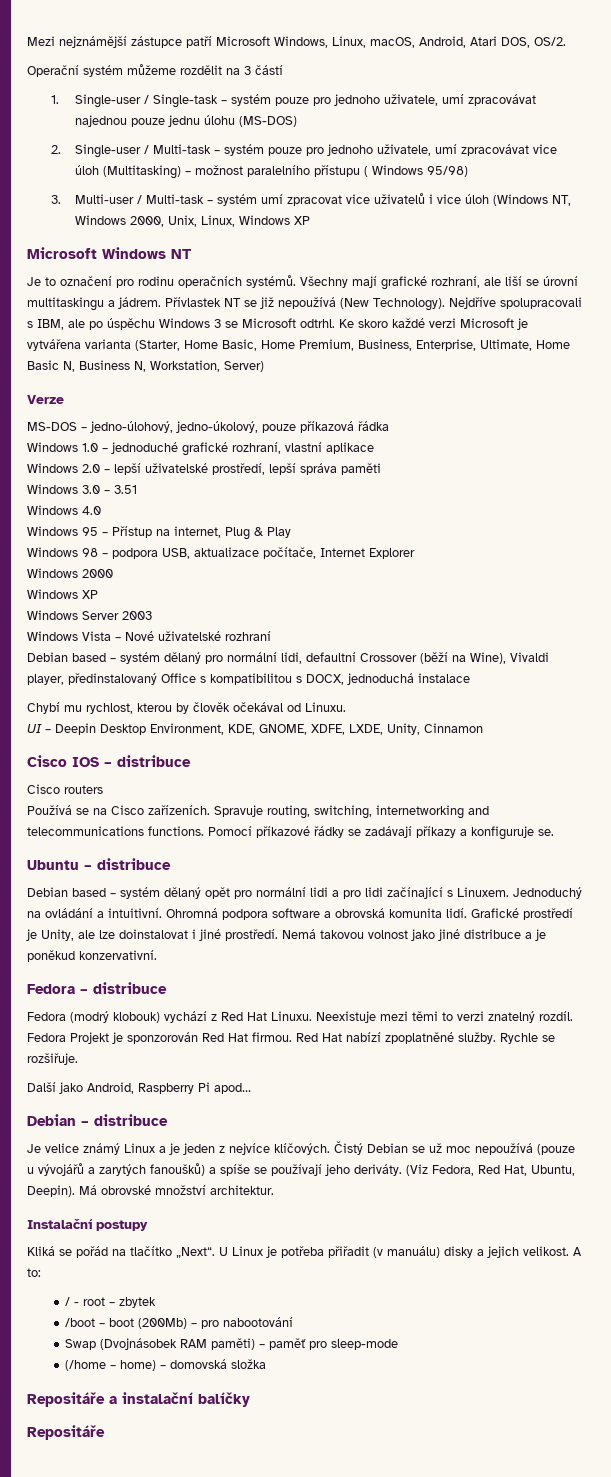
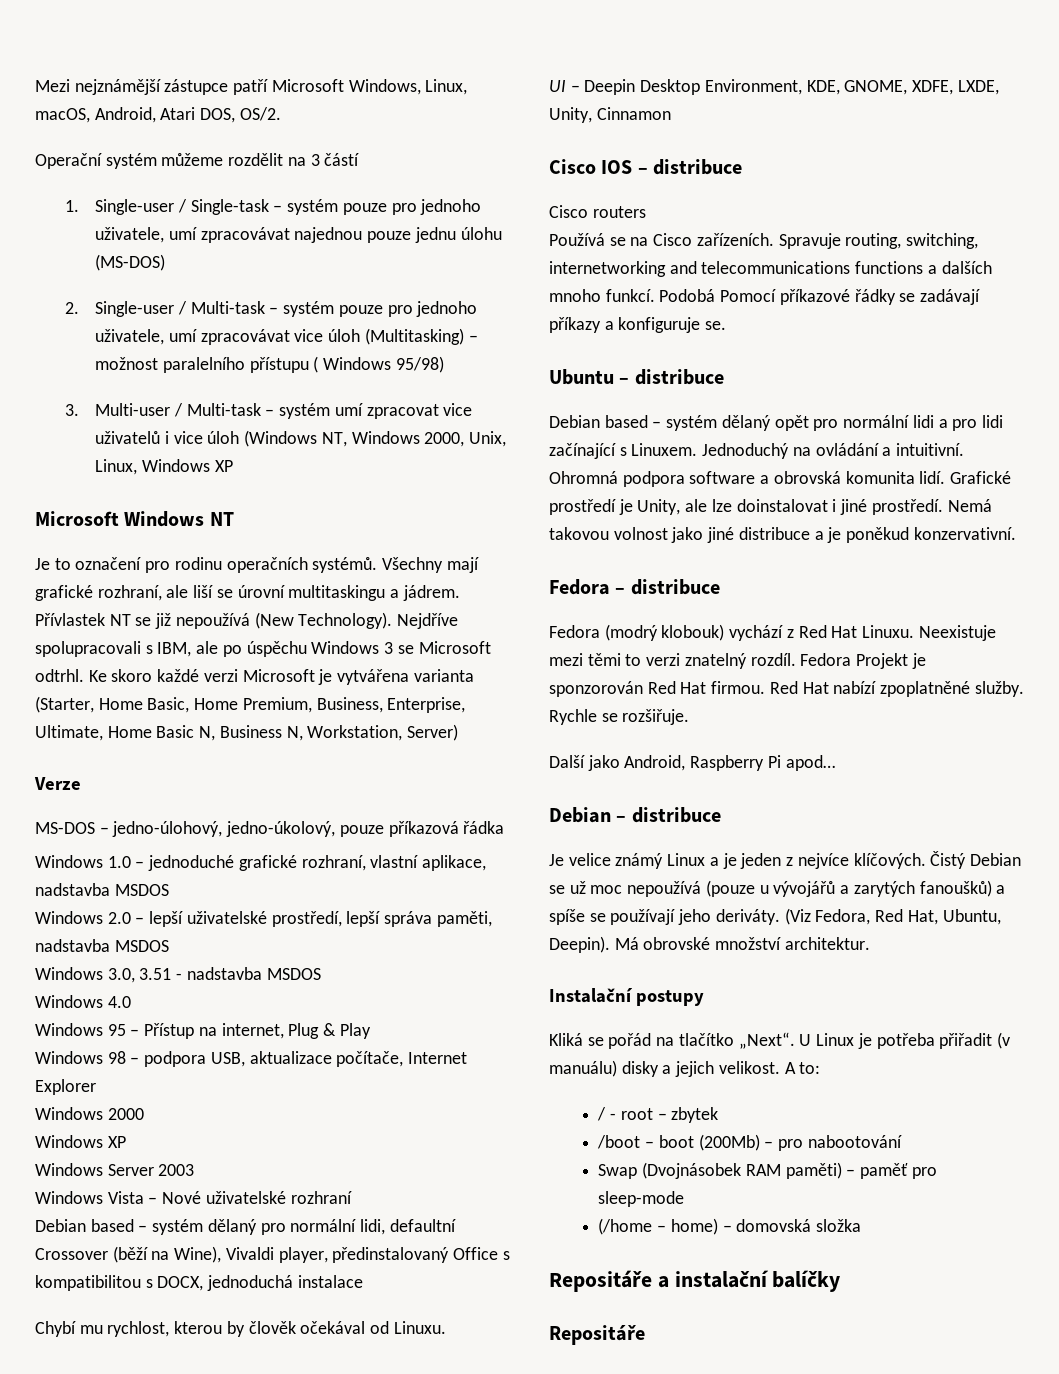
- Windows 1.0 – jednoduché grafické rozhraní, vlastní aplikace
+ Windows 1.0 – jednoduché grafické rozhraní, vlastní aplikace, nadstavba MSDOS
- Windows 2.0 – lepší uživatelské prostředí, lepší správa paměti
- Windows 3.0 – 3.51
+ Windows 2.0 – lepší uživatelské prostředí, lepší správa paměti, nadstavba MSDOS
+ Windows 3.0, 3.51 - nadstavba MSDOS
- Spravuje routing, switching, internetworking and telecommunications functions. Pomocí příkazové řádky se zadávají příkazy a konfiguruje se.
+ Spravuje routing, switching, internetworking and telecommunications functions a dalších mnoho funkcí. Podobá Pomocí příkazové řádky se zadávají příkazy a konfiguruje se.

